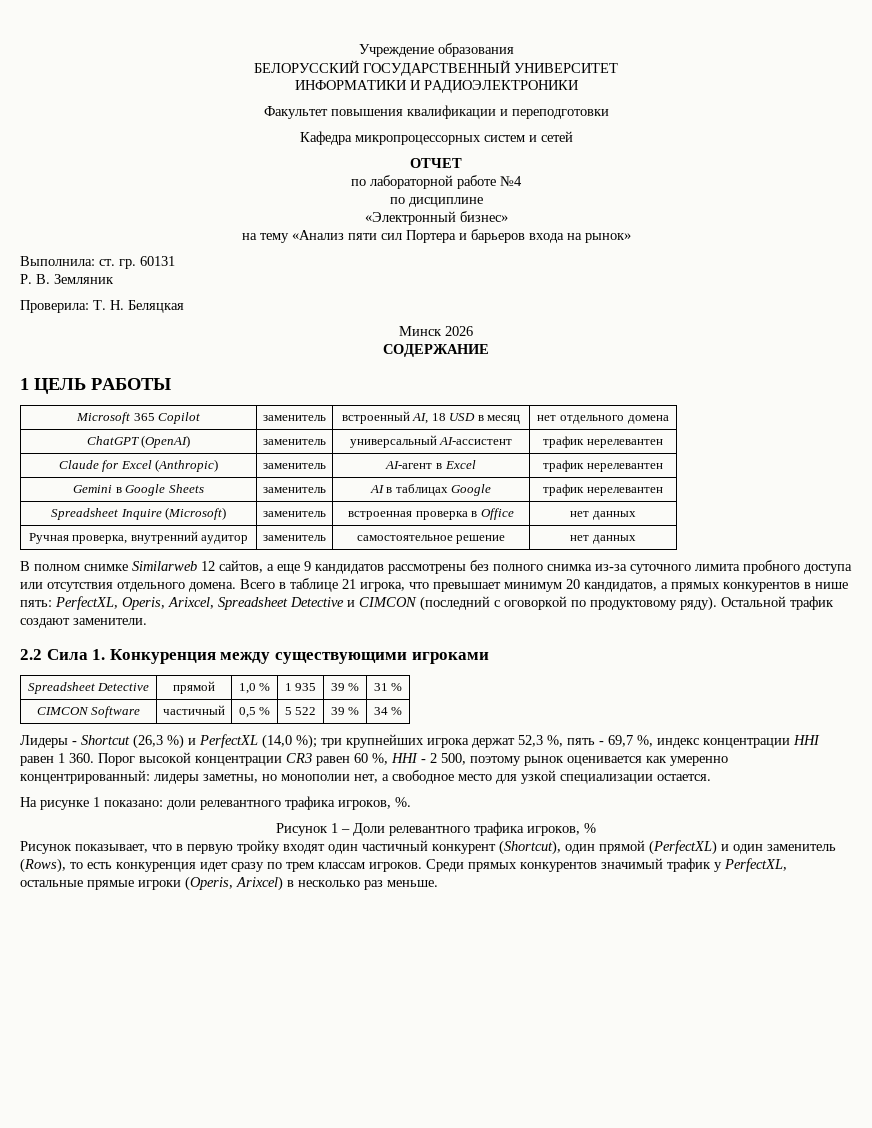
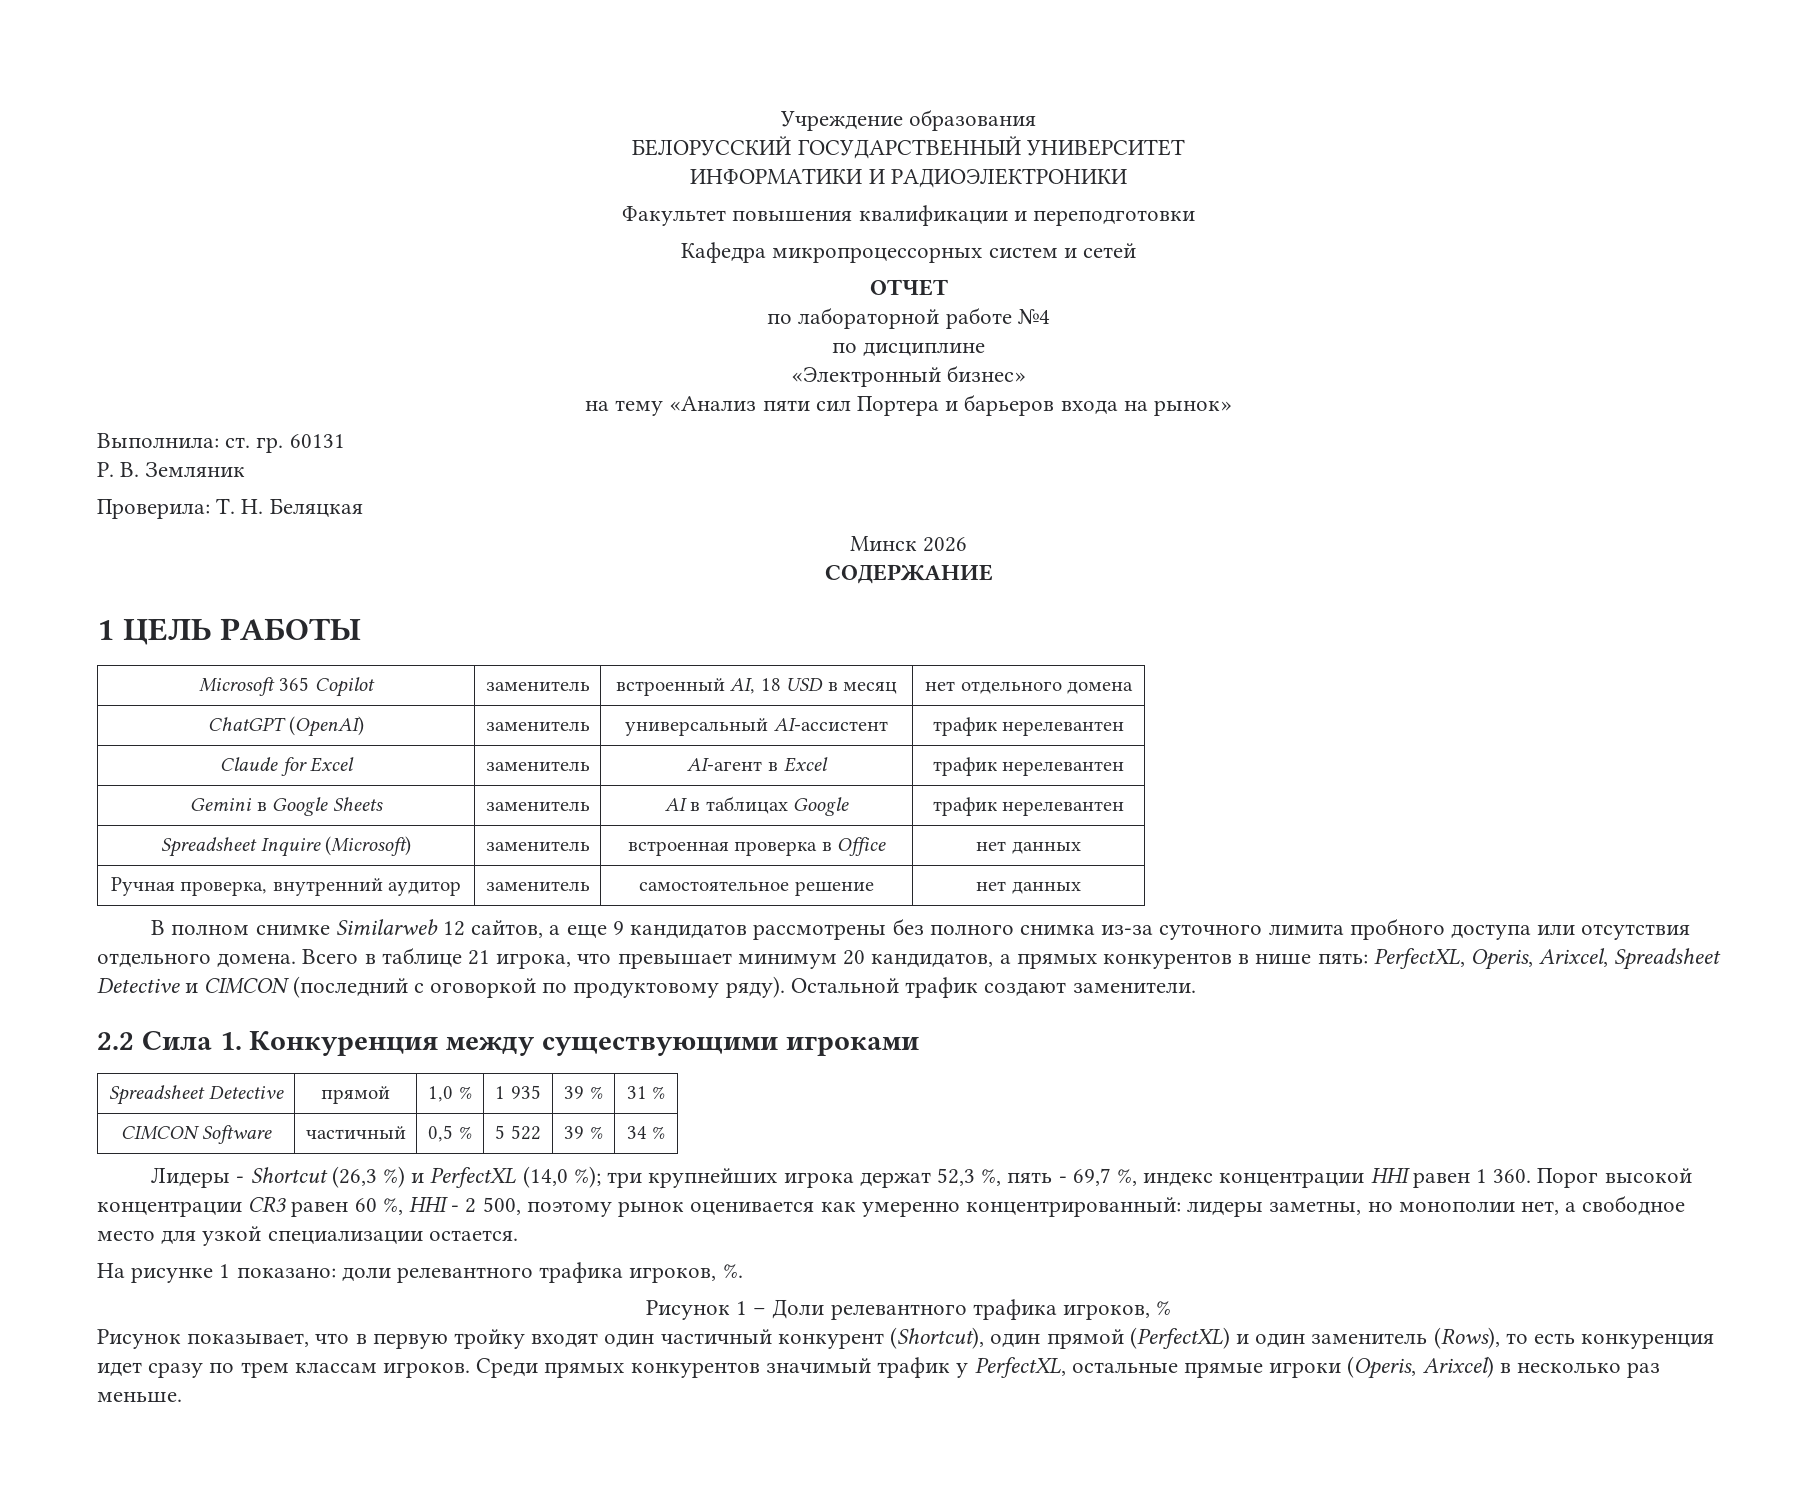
- Claude for Excel (Anthropic) | заменитель | AI-агент в Excel | трафик нерелевантен
+ Claude for Excel | заменитель | AI-агент в Excel | трафик нерелевантен

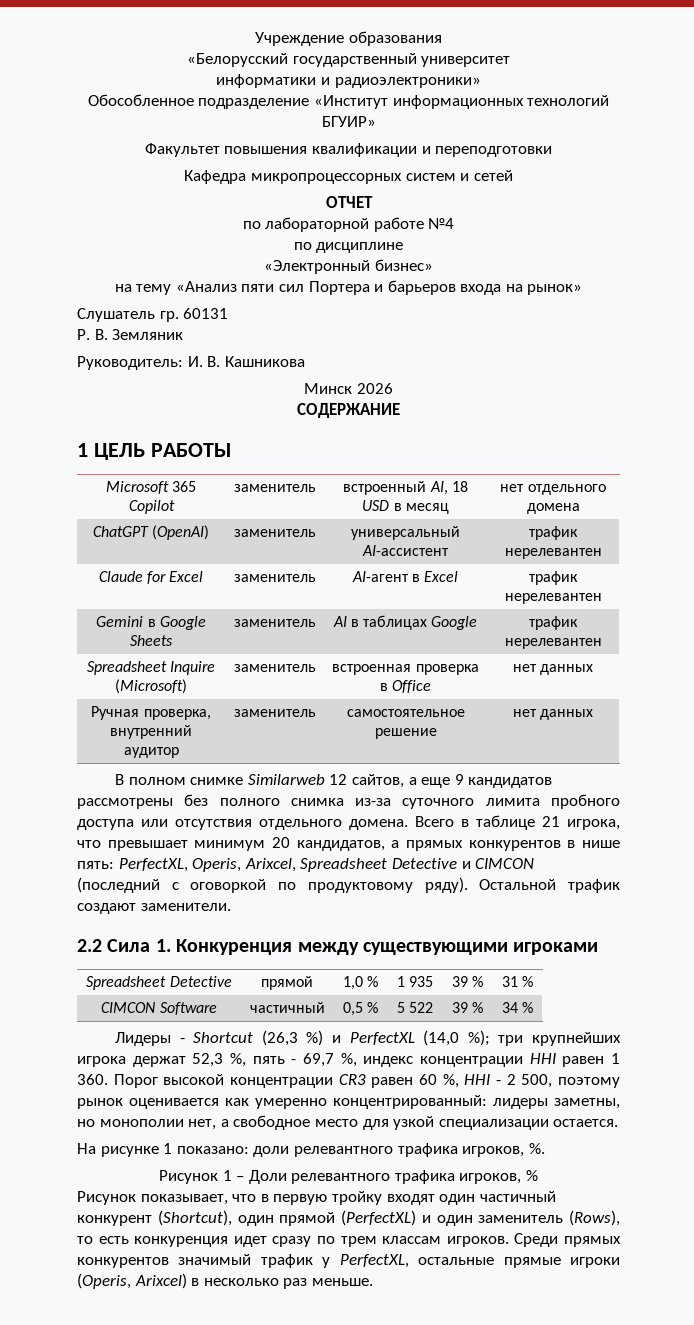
- БЕЛОРУССКИЙ ГОСУДАРСТВЕННЫЙ УНИВЕРСИТЕТ
- ИНФОРМАТИКИ И РАДИОЭЛЕКТРОНИКИ
+ «Белорусский государственный университет
+ информатики и радиоэлектроники»
+ Обособленное подразделение «Институт информационных технологий БГУИР»
- Выполнила: ст. гр.
+ Слушатель гр.
- Проверила: Т. Н. Беляцкая
+ Руководитель: И. В. Кашникова

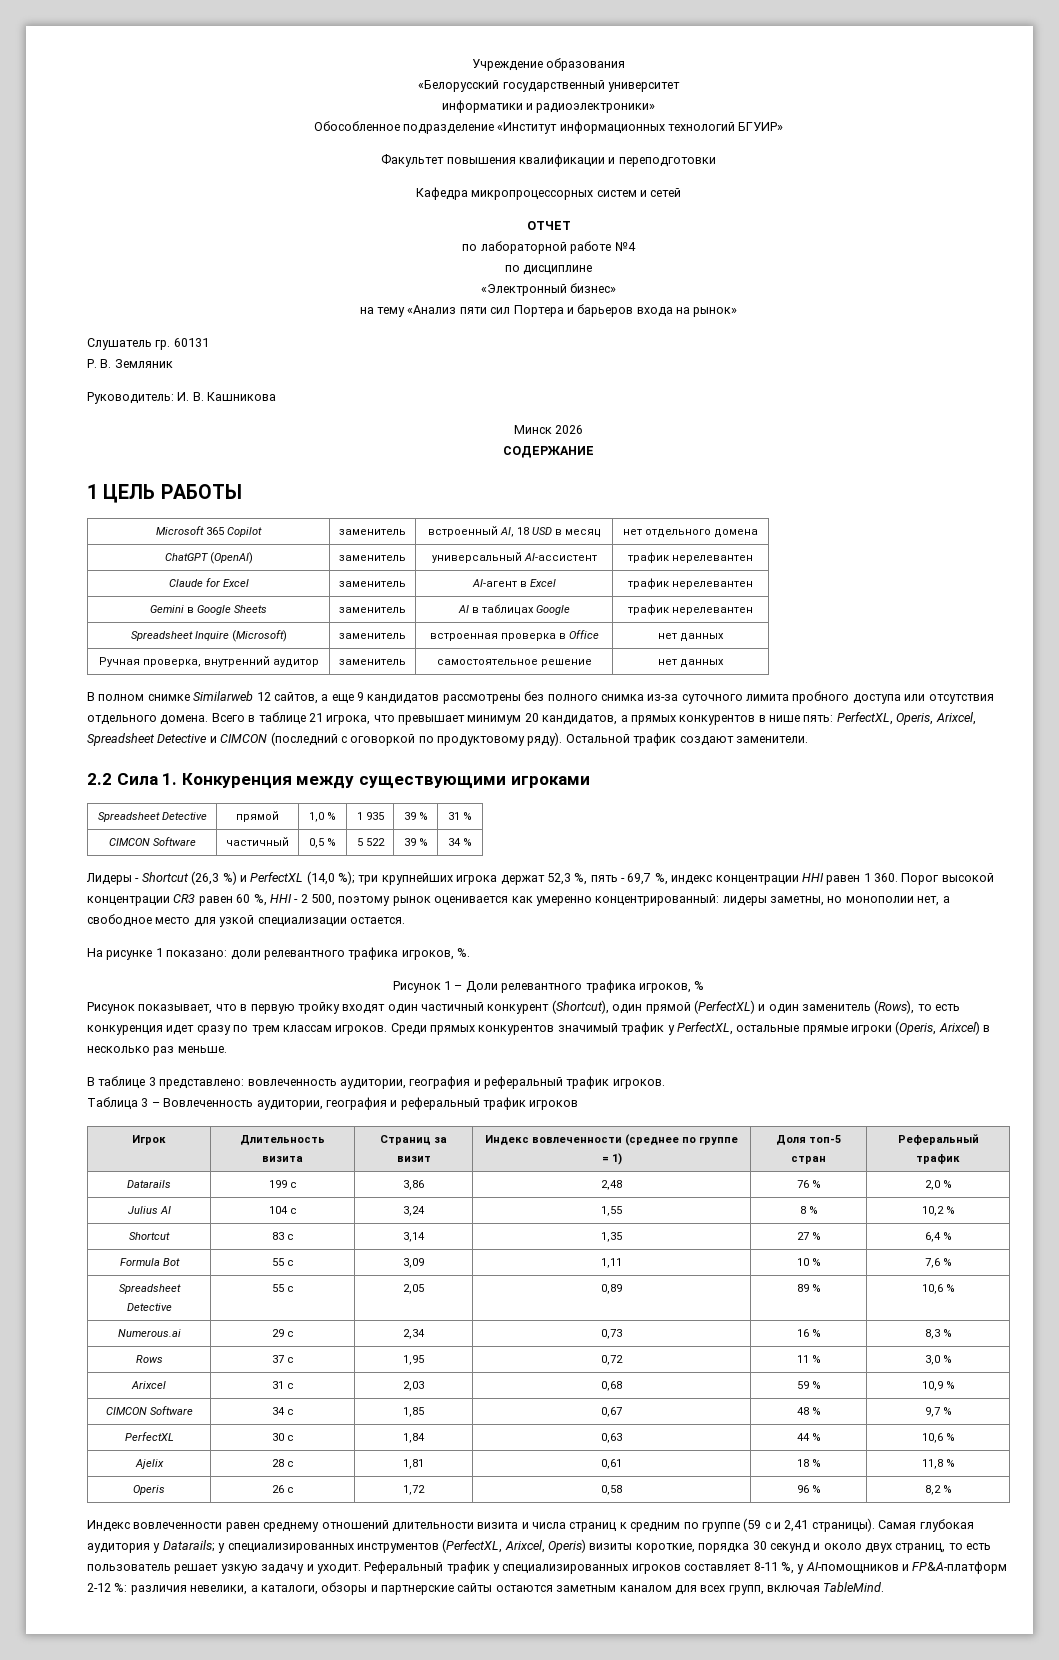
+ В таблице 3 представлено: вовлеченность аудитории, география и реферальный трафик игроков.
+ Таблица 3 – Вовлеченность аудитории, география и реферальный трафик игроков
+ Игрок | Длительность визита | Страниц за визит | Индекс вовлеченности (среднее по группе = 1) | Доля топ-5 стран | Реферальный трафик
+ Datarails | 199 с | 3,86 | 2,48 | 76 % | 2,0 %
+ Julius AI | 104 с | 3,24 | 1,55 | 8 % | 10,2 %
+ Shortcut | 83 с | 3,14 | 1,35 | 27 % | 6,4 %
+ Formula Bot | 55 с | 3,09 | 1,11 | 10 % | 7,6 %
+ Spreadsheet Detective | 55 с | 2,05 | 0,89 | 89 % | 10,6 %
+ Numerous.ai | 29 с | 2,34 | 0,73 | 16 % | 8,3 %
+ Rows | 37 с | 1,95 | 0,72 | 11 % | 3,0 %
+ Arixcel | 31 с | 2,03 | 0,68 | 59 % | 10,9 %
+ CIMCON Software | 34 с | 1,85 | 0,67 | 48 % | 9,7 %
+ PerfectXL | 30 с | 1,84 | 0,63 | 44 % | 10,6 %
+ Ajelix | 28 с | 1,81 | 0,61 | 18 % | 11,8 %
+ Operis | 26 с | 1,72 | 0,58 | 96 % | 8,2 %
+ Индекс вовлеченности равен среднему отношений длительности визита и числа страниц к средним по группе (59 с и 2,41 страницы). Самая глубокая аудитория у Datarails; у специализированных инструментов (PerfectXL, Arixcel, Operis) визиты короткие, порядка 30 секунд и около двух страниц, то есть пользователь решает узкую задачу и уходит. Реферальный трафик у специализированных игроков составляет 8-11 %, у AI-помощников и FP&A-платформ 2-12 %: различия невелики, а каталоги, обзоры и партнерские сайты остаются заметным каналом для всех групп, включая TableMind.

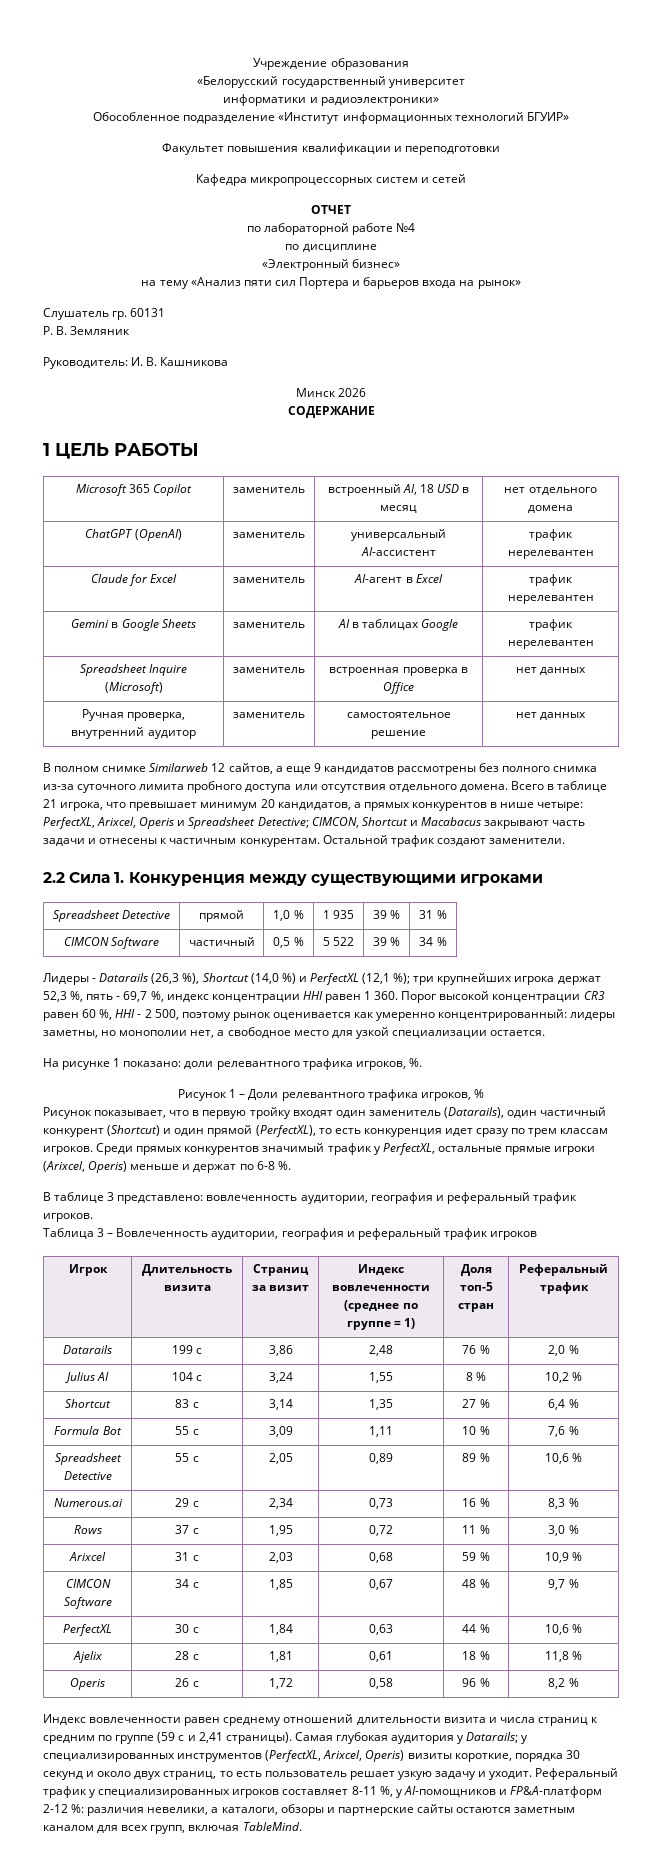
- Всего в таблице 21 игрока, что превышает минимум 20 кандидатов, а прямых конкурентов в нише пять: PerfectXL, Operis, Arixcel, Spreadsheet Detective и CIMCON (последний с оговоркой по продуктовому ряду).
+ Всего в таблице 21 игрока, что превышает минимум 20 кандидатов, а прямых конкурентов в нише четыре: PerfectXL, Arixcel, Operis и Spreadsheet Detective; CIMCON, Shortcut и Macabacus закрывают часть задачи и отнесены к частичным конкурентам.
- Лидеры - Shortcut (26,3 %) и PerfectXL (14,0 %); три крупнейших игрока держат 52,3 %, пять - 69,7 %, индекс концентрации HHI равен 1 360. Порог высокой концентрации CR3 равен 60 %, HHI - 2 500, поэтому рынок оценивается как умеренно концентрированный: лидеры заметны, но монополии нет, а свободное место для узкой специализации остается.
+ Лидеры - Datarails (26,3 %), Shortcut (14,0 %) и PerfectXL (12,1 %); три крупнейших игрока держат 52,3 %, пять - 69,7 %, индекс концентрации HHI равен 1 360. Порог высокой концентрации CR3 равен 60 %, HHI - 2 500, поэтому рынок оценивается как умеренно концентрированный: лидеры заметны, но монополии нет, а свободное место для узкой специализации остается.
- Рисунок показывает, что в первую тройку входят один частичный конкурент (Shortcut), один прямой (PerfectXL) и один заменитель (Rows), то есть конкуренция идет сразу по трем классам игроков.
+ Рисунок показывает, что в первую тройку входят один заменитель (Datarails), один частичный конкурент (Shortcut) и один прямой (PerfectXL), то есть конкуренция идет сразу по трем классам игроков.
- Среди прямых конкурентов значимый трафик у PerfectXL, остальные прямые игроки (Operis, Arixcel) в несколько раз меньше.
+ Среди прямых конкурентов значимый трафик у PerfectXL, остальные прямые игроки (Arixcel, Operis) меньше и держат по 6-8 %.

